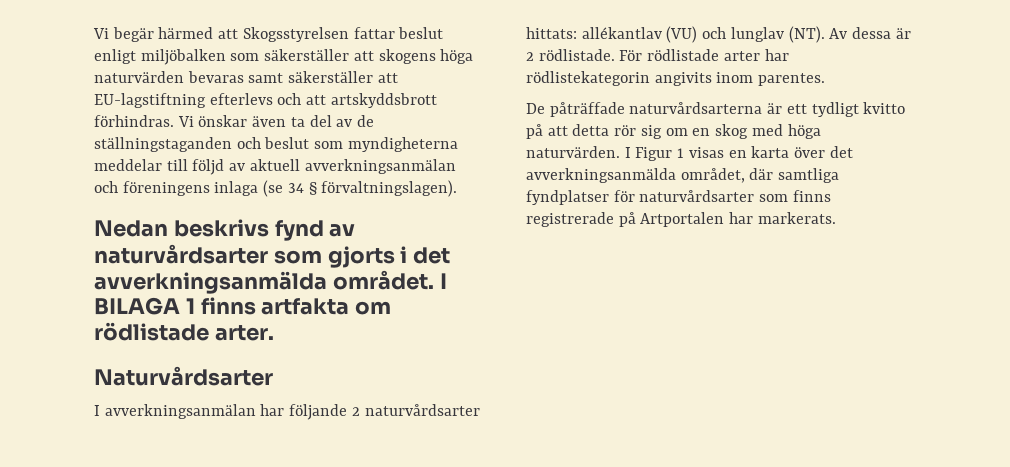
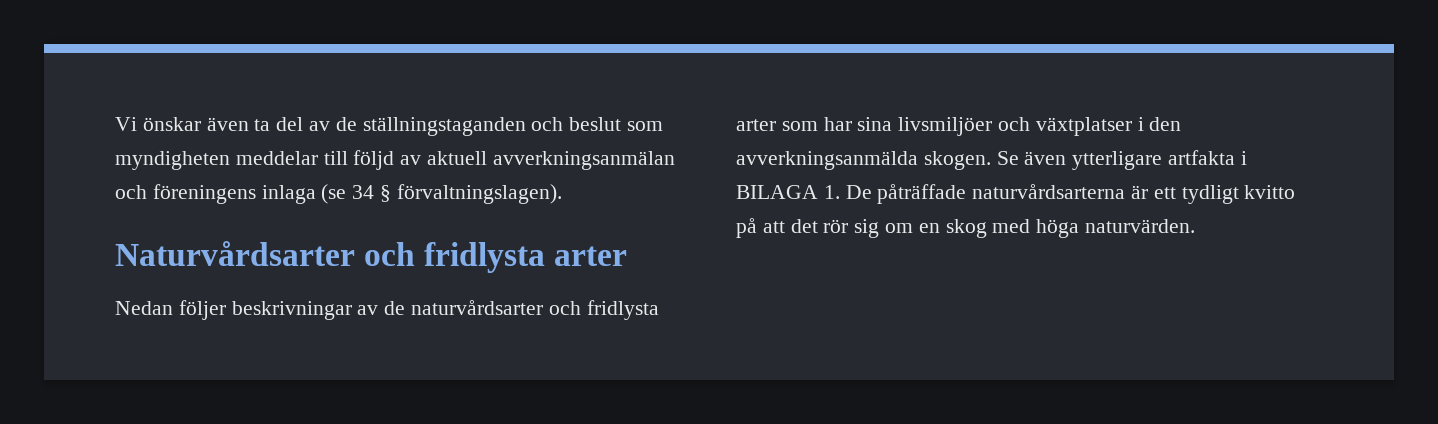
- Vi begär härmed att Skogsstyrelsen fattar beslut enligt miljöbalken som säkerställer att skogens höga naturvärden bevaras samt säkerställer att EU-lagstiftning efterlevs och att artskyddsbrott förhindras. Vi önskar även ta del av de ställningstaganden och beslut som myndigheterna meddelar till följd av aktuell avverkningsanmälan och föreningens inlaga (se 34 § förvaltningslagen).
+ Vi önskar även ta del av de ställningstaganden och beslut som myndigheten meddelar till följd av aktuell avverkningsanmälan och föreningens inlaga (se 34 § förvaltningslagen).
- Nedan beskrivs fynd av naturvårdsarter som gjorts i det avverkningsanmälda området. I BILAGA 1 finns artfakta om rödlistade arter.
- Naturvårdsarter
- I avverkningsanmälan har följande 2 naturvårdsarter hittats: allékantlav (VU) och lunglav (NT). Av dessa är 2 rödlistade. För rödlistade arter har rödlistekategorin angivits inom parentes.
- De påträffade naturvårdsarterna är ett tydligt kvitto på att detta rör sig om en skog med höga naturvärden. I Figur 1 visas en karta över det avverkningsanmälda området, där samtliga fyndplatser för naturvårdsarter som finns registrerade på Artportalen har markerats.
+ Naturvårdsarter och fridlysta arter
+ Nedan följer beskrivningar av de naturvårdsarter och fridlysta arter som har sina livsmiljöer och växtplatser i den avverkningsanmälda skogen. Se även ytterligare artfakta i BILAGA 1. De påträffade naturvårdsarterna är ett tydligt kvitto på att det rör sig om en skog med höga naturvärden.

